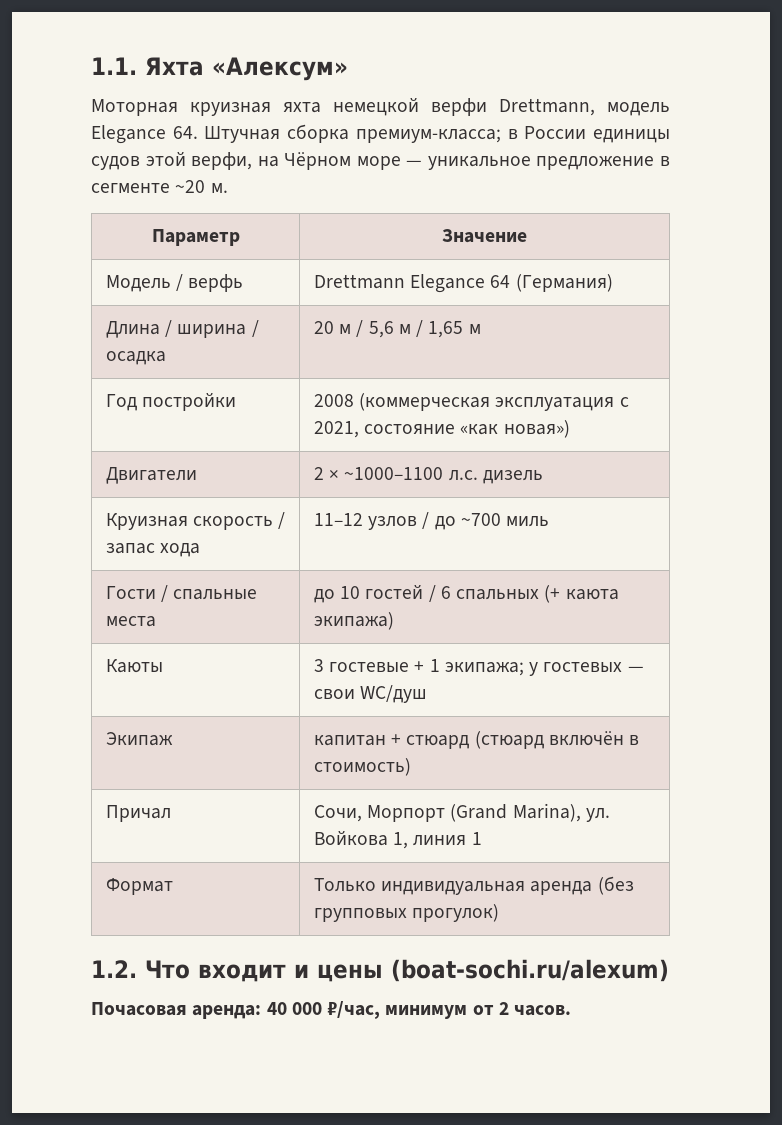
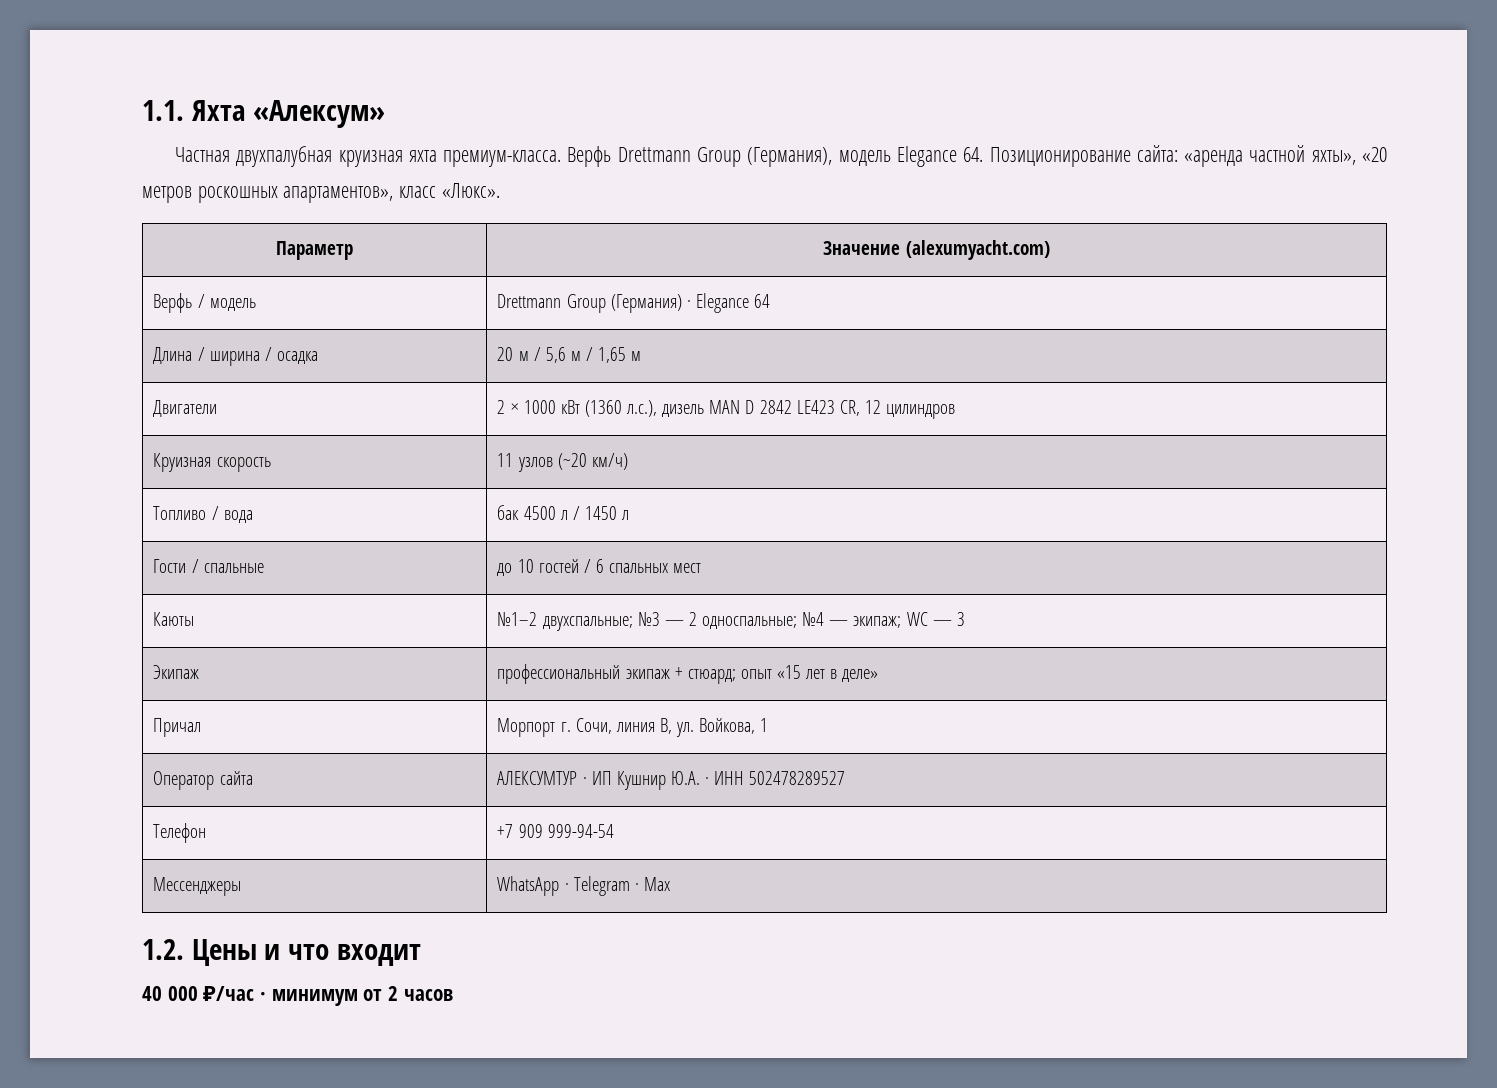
- Моторная круизная яхта немецкой верфи Drettmann, модель Elegance 64. Штучная сборка премиум-класса; в России единицы судов этой верфи, на Чёрном море — уникальное предложение в сегменте ~20 м.
- Параметр | Значение
- Модель / верфь | Drettmann Elegance 64 (Германия)
+ Частная двухпалубная круизная яхта премиум-класса. Верфь Drettmann Group (Германия), модель Elegance 64. Позиционирование сайта: «аренда частной яхты», «20 метров роскошных апартаментов», класс «Люкс».
+ Параметр | Значение (alexumyacht.com)
+ Верфь / модель | Drettmann Group (Германия) · Elegance 64
- Год постройки | 2008 (коммерческая эксплуатация с 2021, состояние «как новая»)
- Двигатели | 2 × ~1000–1100 л.с. дизель
- Круизная скорость / запас хода | 11–12 узлов / до ~700 миль
+ Двигатели | 2 × 1000 кВт (1360 л.с.), дизель MAN D 2842 LE423 CR, 12 цилиндров
+ Круизная скорость | 11 узлов (~20 км/ч)
+ Топливо / вода | бак 4500 л / 1450 л
- Гости / спальные места | до 10 гостей / 6 спальных (+ каюта экипажа)
- Каюты | 3 гостевые + 1 экипажа; у гостевых — свои WC/душ
- Экипаж | капитан + стюард (стюард включён в стоимость)
- Причал | Сочи, Морпорт (Grand Marina), ул. Войкова 1, линия 1
- Формат | Только индивидуальная аренда (без групповых прогулок)
- 1.2. Что входит и цены (boat-sochi.ru/alexum)
- Почасовая аренда: 40 000 ₽/час, минимум от 2 часов.
+ Гости / спальные | до 10 гостей / 6 спальных мест
+ Каюты | №1–2 двухспальные; №3 — 2 односпальные; №4 — экипаж; WC — 3
+ Экипаж | профессиональный экипаж + стюард; опыт «15 лет в деле»
+ Причал | Морпорт г. Сочи, линия В, ул. Войкова, 1
+ Оператор сайта | АЛЕКСУМТУР · ИП Кушнир Ю.А. · ИНН 502478289527
+ Телефон | +7 909 999-94-54
+ Мессенджеры | WhatsApp · Telegram · Max
+ 1.2. Цены и что входит
+ 40 000 ₽/час · минимум от 2 часов

